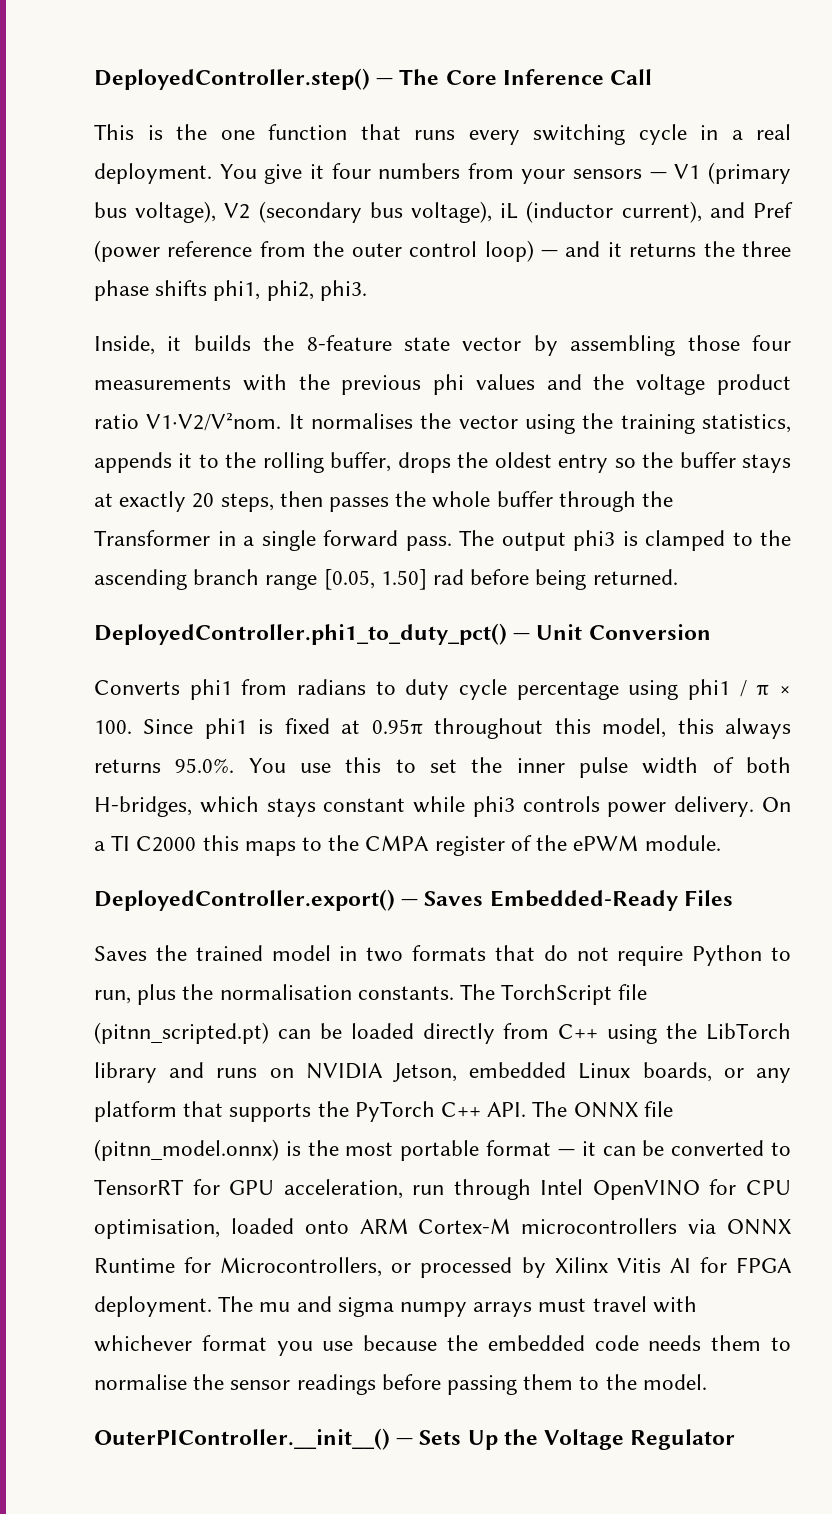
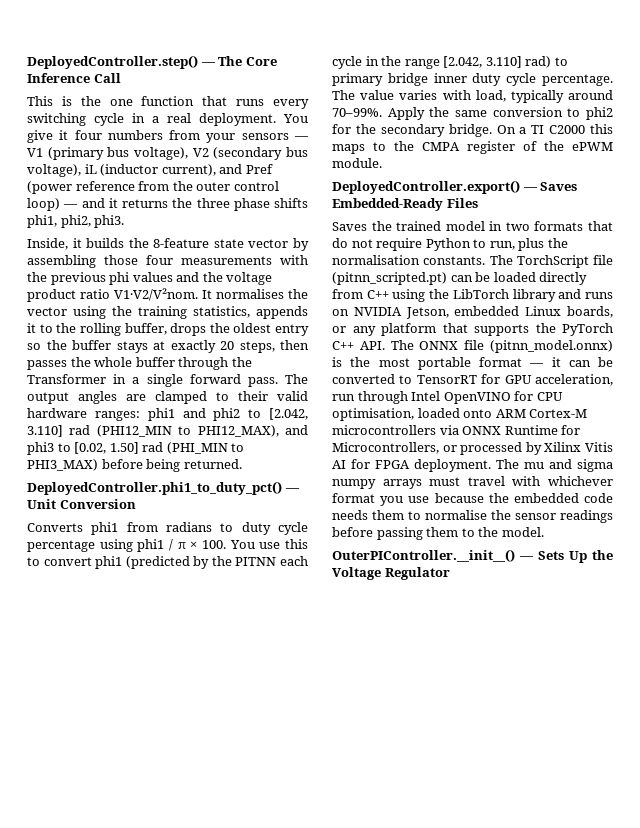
- The output phi3 is clamped to the ascending branch range [0.05, 1.50] rad before being returned.
+ The output angles are clamped to their valid hardware ranges: phi1 and phi2 to [2.042, 3.110] rad (PHI12_MIN to PHI12_MAX), and phi3 to [0.02, 1.50] rad (PHI_MIN to PHI3_MAX) before being returned.
- Converts phi1 from radians to duty cycle percentage using phi1 / π × 100. Since phi1 is fixed at 0.95π throughout this model, this always returns 95.0%. You use this to set the inner pulse width of both H-bridges, which stays constant while phi3 controls power delivery.
+ Converts phi1 from radians to duty cycle percentage using phi1 / π × 100. You use this to convert phi1 (predicted by the PITNN each cycle in the range [2.042, 3.110] rad) to primary bridge inner duty cycle percentage. The value varies with load, typically around 70–99%. Apply the same conversion to phi2 for the secondary bridge.

